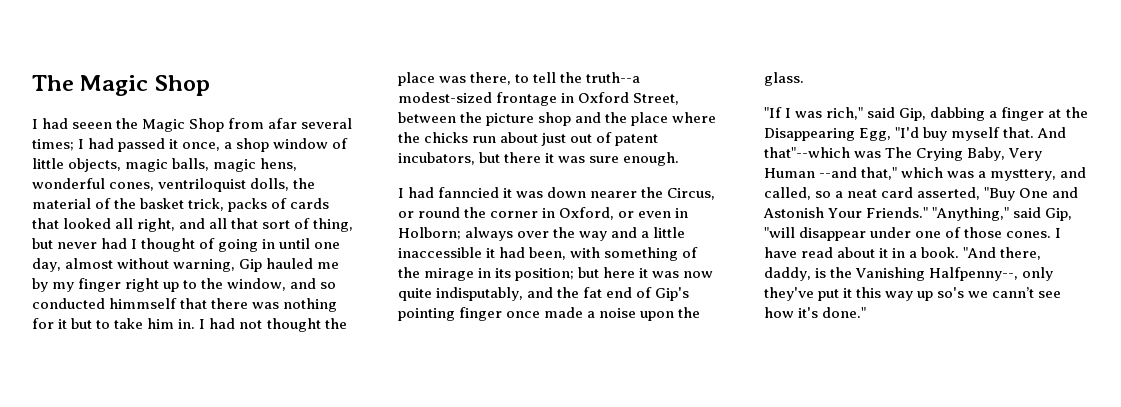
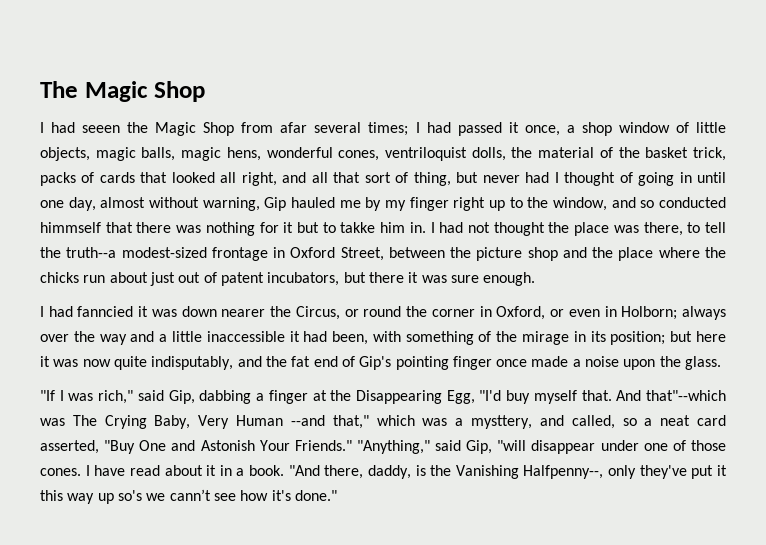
- I had passed it once, a shop window of little objects, magic balls, magic hens, wonderful cones, ventriloquist dolls, the material of the basket trick, packs of cards that looked all right, and all that sort of thing, but never had I thought of going in until one day, almost without warning, Gip hauled me by my finger right up to the window, and so conducted himmself that there was nothing for it but to take him in.
+ I had passed it once, a shop window of little objects, magic balls, magic hens, wonderful cones, ventriloquist dolls, the material of the basket trick, packs of cards that looked all right, and all that sort of thing, but never had I thought of going in until one day, almost without warning, Gip hauled me by my finger right up to the window, and so conducted himmself that there was nothing for it but to takke him in.

